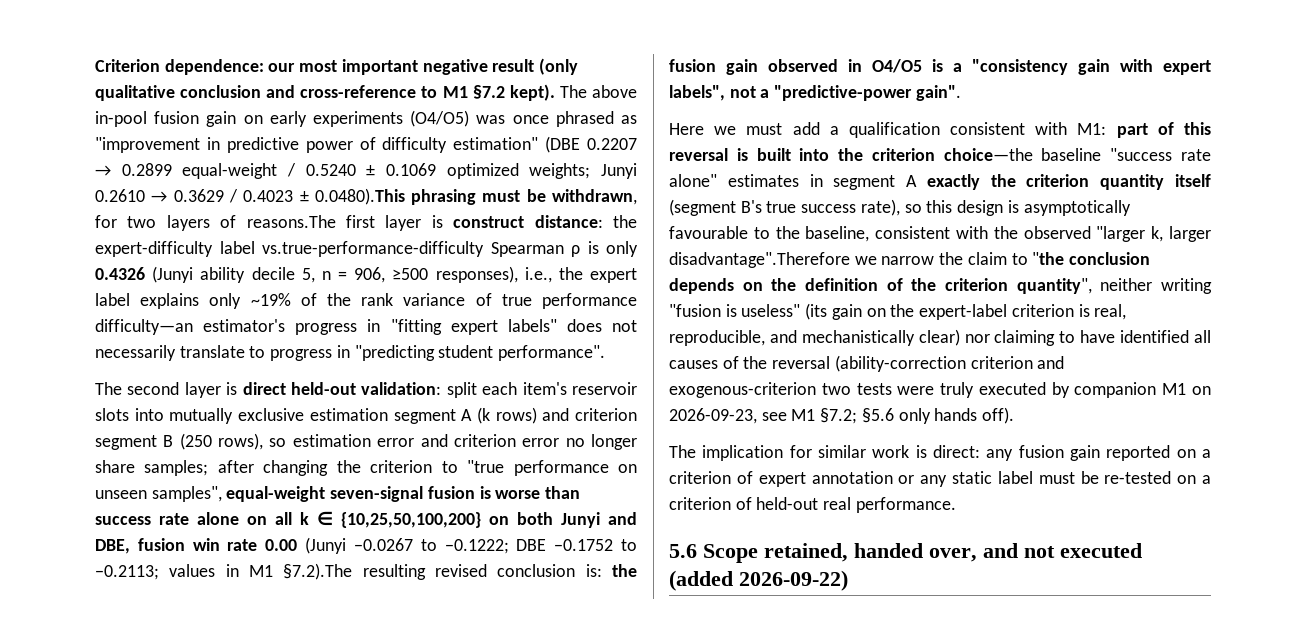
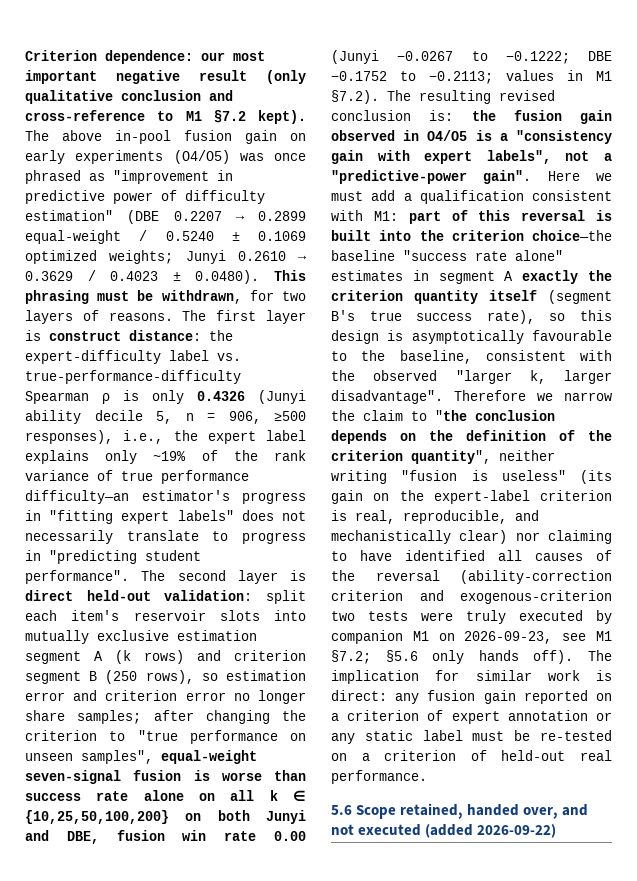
- Junyi 0.2610 → 0.3629 / 0.4023 ± 0.0480).This phrasing must be withdrawn, for two layers of reasons.The first layer is construct distance:
+ Junyi 0.2610 → 0.3629 / 0.4023 ± 0.0480). This phrasing must be withdrawn, for two layers of reasons. The first layer is construct distance:
- the expert-difficulty label vs.true-performance-difficulty Spearman ρ is only 0.4326 (Junyi ability decile 5, n = 906, ≥500 responses), i.e., the expert label explains only ~19% of the rank variance of true performance difficulty—an estimator's progress in "fitting expert labels" does not necessarily translate to progress in "predicting student performance".
- The second layer is direct held-out validation:
+ the expert-difficulty label vs. true-performance-difficulty Spearman ρ is only 0.4326 (Junyi ability decile 5, n = 906, ≥500 responses), i.e., the expert label explains only ~19% of the rank variance of true performance difficulty—an estimator's progress in "fitting expert labels" does not necessarily translate to progress in "predicting student performance". The second layer is direct held-out validation:
- values in M1 §7.2).The resulting revised conclusion is:
+ values in M1 §7.2). The resulting revised conclusion is:
- the fusion gain observed in O4/O5 is a "consistency gain with expert labels", not a "predictive-power gain".
- Here we must add a qualification consistent with M1:
+ the fusion gain observed in O4/O5 is a "consistency gain with expert labels", not a "predictive-power gain". Here we must add a qualification consistent with M1:
- part of this reversal is built into the criterion choice—the baseline "success rate alone" estimates in segment A exactly the criterion quantity itself (segment B's true success rate), so this design is asymptotically favourable to the baseline, consistent with the observed "larger k, larger disadvantage".Therefore we narrow the claim to "the conclusion depends on the definition of the criterion quantity", neither writing "fusion is useless" (its gain on the expert-label criterion is real, reproducible, and mechanistically clear) nor claiming to have identified all causes of the reversal (ability-correction criterion and exogenous-criterion two tests were truly executed by companion M1 on 2026-09-23, see M1 §7.2;
+ part of this reversal is built into the criterion choice—the baseline "success rate alone" estimates in segment A exactly the criterion quantity itself (segment B's true success rate), so this design is asymptotically favourable to the baseline, consistent with the observed "larger k, larger disadvantage". Therefore we narrow the claim to "the conclusion depends on the definition of the criterion quantity", neither writing "fusion is useless" (its gain on the expert-label criterion is real, reproducible, and mechanistically clear) nor claiming to have identified all causes of the reversal (ability-correction criterion and exogenous-criterion two tests were truly executed by companion M1 on 2026-09-23, see M1 §7.2;
- §5.6 only hands off).
- The implication for similar work is direct:
+ §5.6 only hands off). The implication for similar work is direct:

